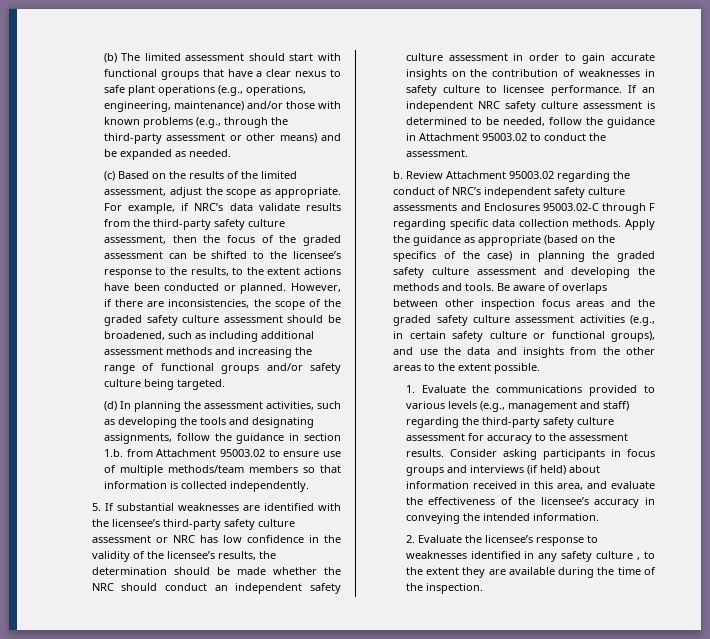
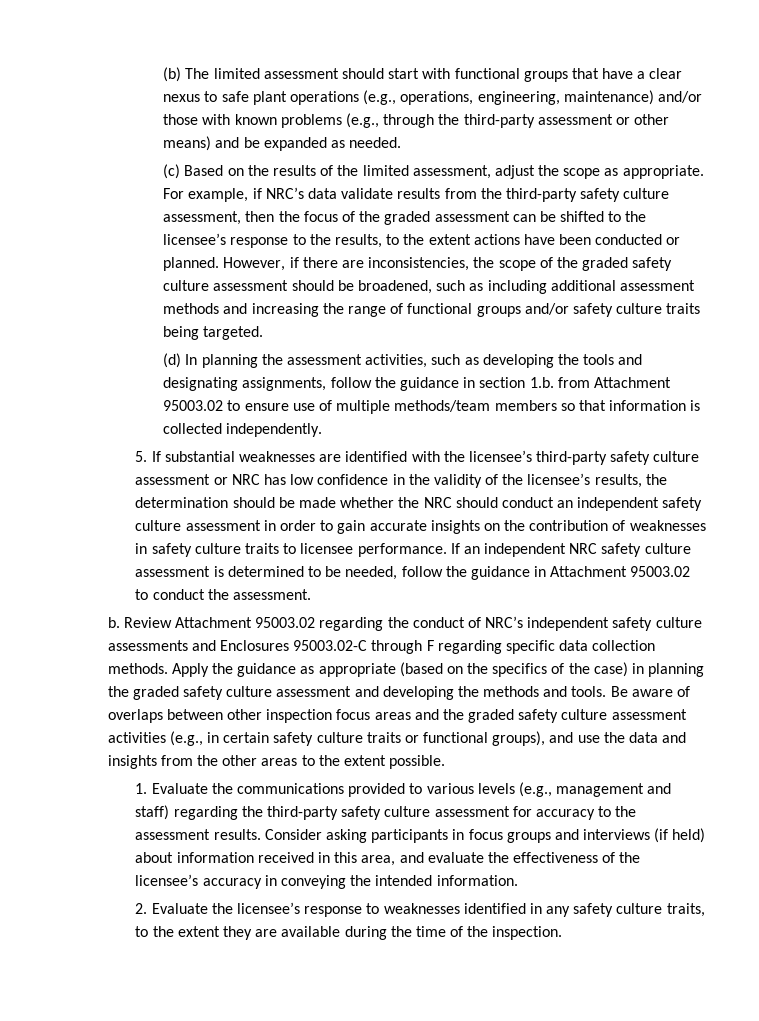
- However, if there are inconsistencies, the scope of the graded safety culture assessment should be broadened, such as including additional assessment methods and increasing the range of functional groups and/or safety culture being targeted.
+ However, if there are inconsistencies, the scope of the graded safety culture assessment should be broadened, such as including additional assessment methods and increasing the range of functional groups and/or safety culture traits being targeted.
- 5. If substantial weaknesses are identified with the licensee’s third-party safety culture assessment or NRC has low confidence in the validity of the licensee’s results, the determination should be made whether the NRC should conduct an independent safety culture assessment in order to gain accurate insights on the contribution of weaknesses in safety culture to licensee performance.
+ 5. If substantial weaknesses are identified with the licensee’s third-party safety culture assessment or NRC has low confidence in the validity of the licensee’s results, the determination should be made whether the NRC should conduct an independent safety culture assessment in order to gain accurate insights on the contribution of weaknesses in safety culture traits to licensee performance.
- Be aware of overlaps between other inspection focus areas and the graded safety culture assessment activities (e.g., in certain safety culture or functional groups), and use the data and insights from the other areas to the extent possible.
+ Be aware of overlaps between other inspection focus areas and the graded safety culture assessment activities (e.g., in certain safety culture traits or functional groups), and use the data and insights from the other areas to the extent possible.
- 2. Evaluate the licensee’s response to weaknesses identified in any safety culture , to the extent they are available during the time of the inspection.
+ 2. Evaluate the licensee’s response to weaknesses identified in any safety culture traits, to the extent they are available during the time of the inspection.

